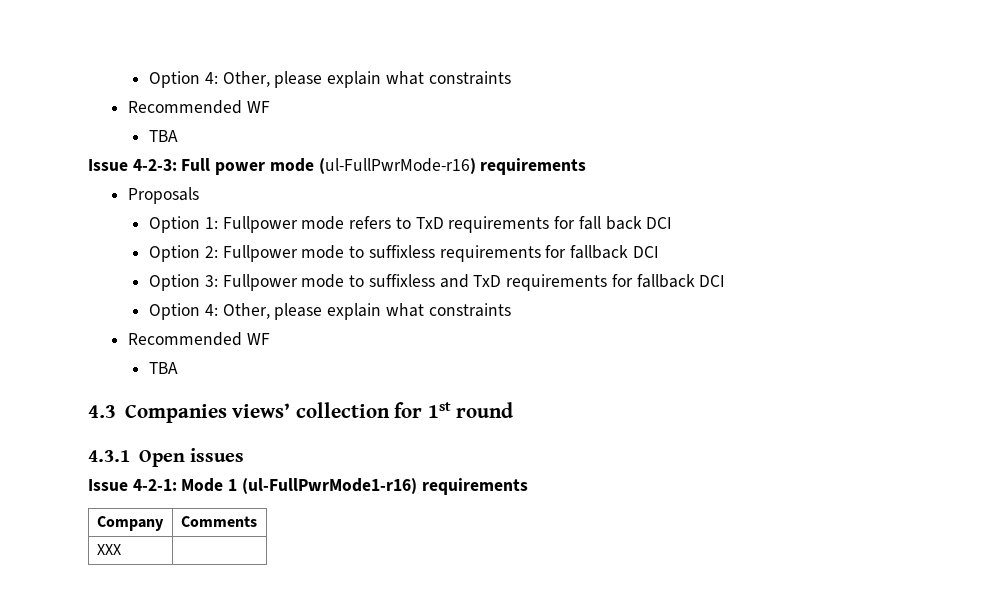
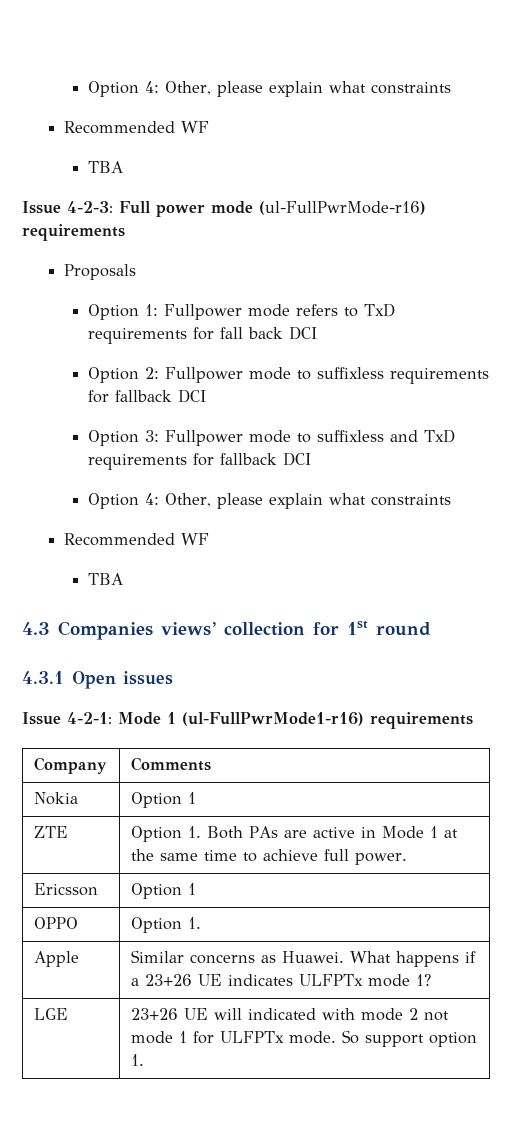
- XXX |
+ Nokia | Option 1
+ ZTE | Option 1. Both PAs are active in Mode 1 at the same time to achieve full power.
+ Ericsson | Option 1
+ OPPO | Option 1.
+ Apple | Similar concerns as Huawei. What happens if a 23+26 UE indicates ULFPTx mode 1?
+ LGE | 23+26 UE will indicated with mode 2 not mode 1 for ULFPTx mode. So support option 1.

